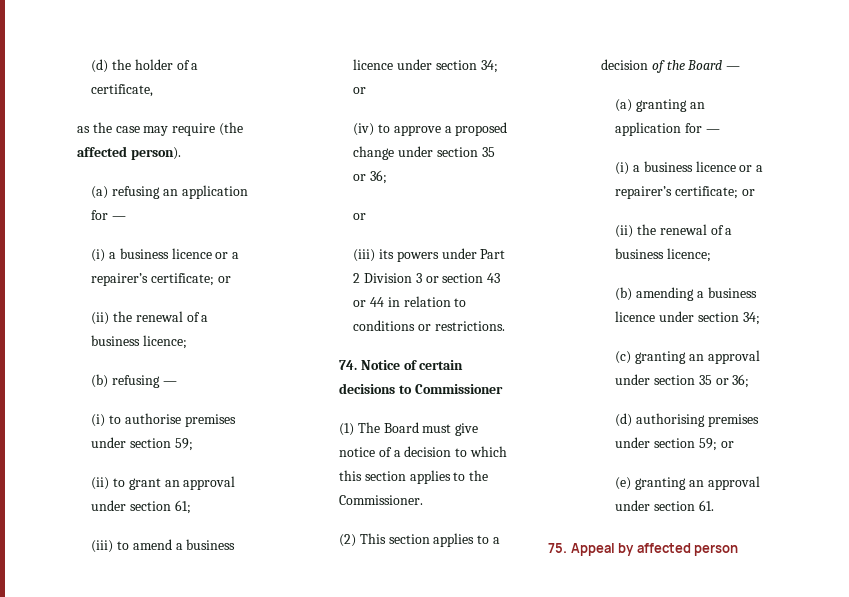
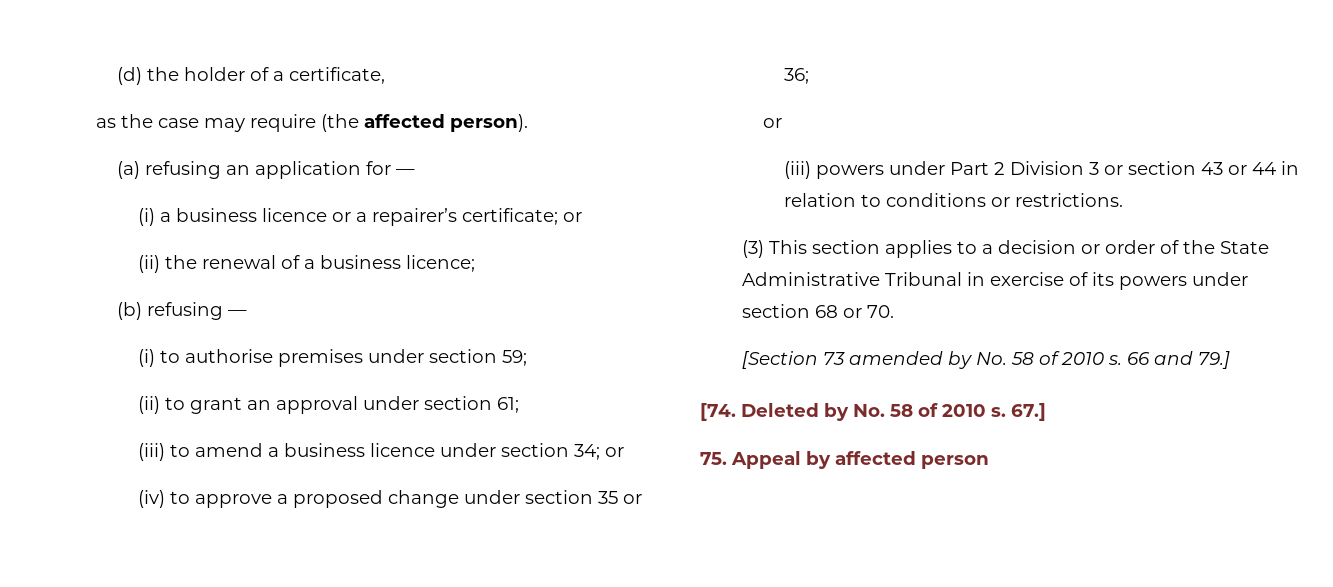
- (iii) its powers under Part 2 Division 3 or section 43 or 44 in relation to conditions or restrictions.
+ (iii) powers under Part 2 Division 3 or section 43 or 44 in relation to conditions or restrictions.
- 74. Notice of certain decisions to Commissioner
- (1) The Board must give notice of a decision to which this section applies to the Commissioner.
- (2) This section applies to a decision of the Board —
- (a) granting an application for —
- (i) a business licence or a repairer’s certificate; or
- (ii) the renewal of a business licence;
- (b) amending a business licence under section 34;
- (c) granting an approval under section 35 or 36;
- (d) authorising premises under section 59; or
- (e) granting an approval under section 61.
+ (3) This section applies to a decision or order of the State Administrative Tribunal in exercise of its powers under section 68 or 70.
+ [Section 73 amended by No. 58 of 2010 s. 66 and 79.]
+ [74. Deleted by No. 58 of 2010 s. 67.]

